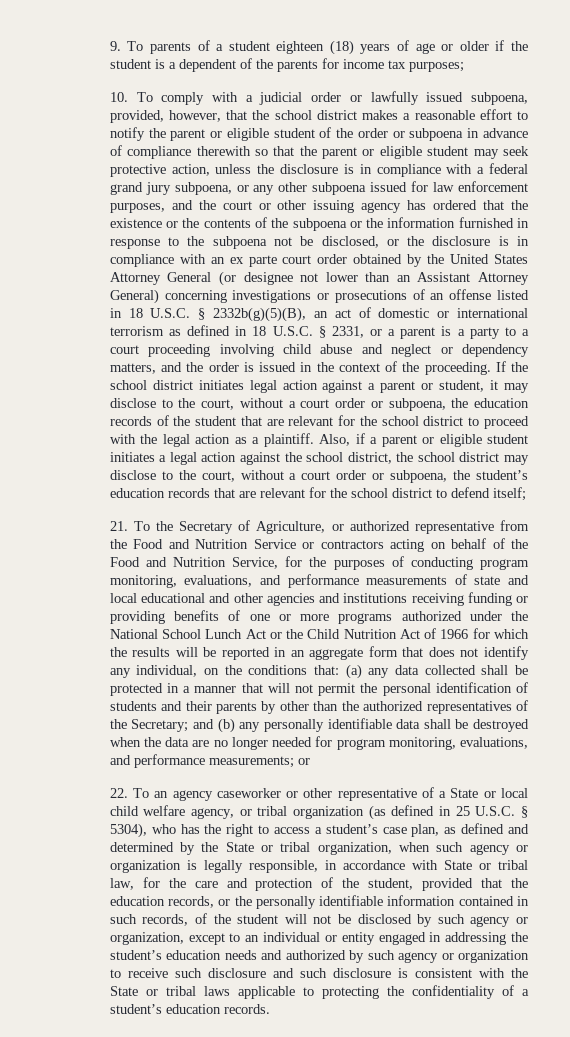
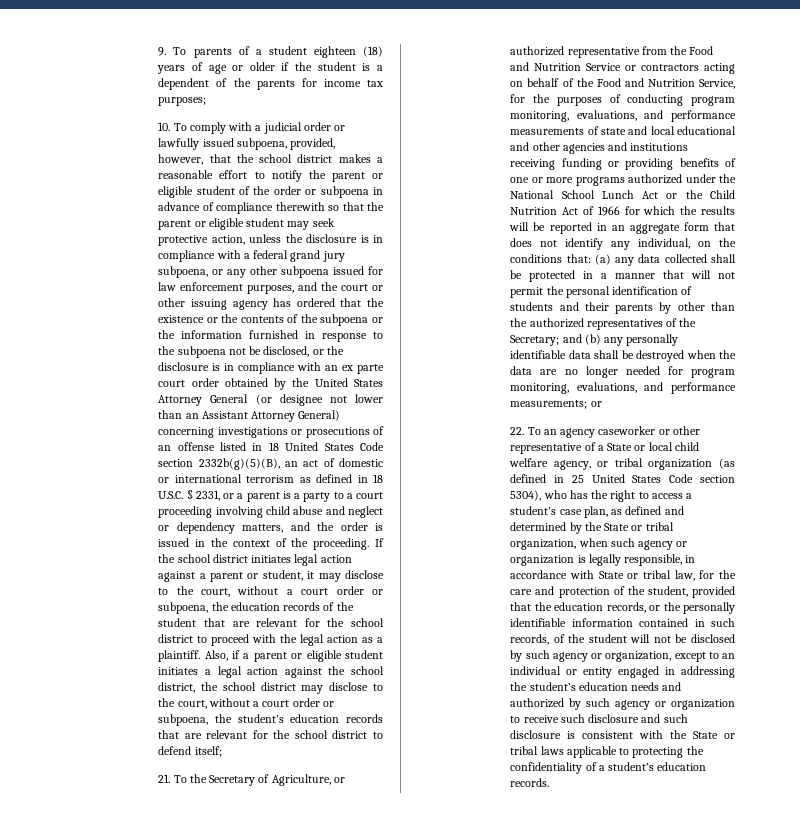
- 10. To comply with a judicial order or lawfully issued subpoena, provided, however, that the school district makes a reasonable effort to notify the parent or eligible student of the order or subpoena in advance of compliance therewith so that the parent or eligible student may seek protective action, unless the disclosure is in compliance with a federal grand jury subpoena, or any other subpoena issued for law enforcement purposes, and the court or other issuing agency has ordered that the existence or the contents of the subpoena or the information furnished in response to the subpoena not be disclosed, or the disclosure is in compliance with an ex parte court order obtained by the United States Attorney General (or designee not lower than an Assistant Attorney General) concerning investigations or prosecutions of an offense listed in 18 U.S.C. § 2332b(g)(5)(B), an act of domestic or international terrorism as defined in 18 U.S.C. § 2331, or a parent is a party to a court proceeding involving child abuse and neglect or dependency matters, and the order is issued in the context of the proceeding.
+ 10. To comply with a judicial order or lawfully issued subpoena, provided, however, that the school district makes a reasonable effort to notify the parent or eligible student of the order or subpoena in advance of compliance therewith so that the parent or eligible student may seek protective action, unless the disclosure is in compliance with a federal grand jury subpoena, or any other subpoena issued for law enforcement purposes, and the court or other issuing agency has ordered that the existence or the contents of the subpoena or the information furnished in response to the subpoena not be disclosed, or the disclosure is in compliance with an ex parte court order obtained by the United States Attorney General (or designee not lower than an Assistant Attorney General) concerning investigations or prosecutions of an offense listed in 18 United States Code section 2332b(g)(5)(B), an act of domestic or international terrorism as defined in 18 U.S.C. § 2331, or a parent is a party to a court proceeding involving child abuse and neglect or dependency matters, and the order is issued in the context of the proceeding.
- 22. To an agency caseworker or other representative of a State or local child welfare agency, or tribal organization (as defined in 25 U.S.C. § 5304), who has the right to access a student’s case plan, as defined and determined by the State or tribal organization, when such agency or organization is legally responsible, in accordance with State or tribal law, for the care and protection of the student, provided that the education records, or the personally identifiable information contained in such records, of the student will not be disclosed by such agency or organization, except to an individual or entity engaged in addressing the student’s education needs and authorized by such agency or organization to receive such disclosure and such disclosure is consistent with the State or tribal laws applicable to protecting the confidentiality of a student’s education records.
+ 22. To an agency caseworker or other representative of a State or local child welfare agency, or tribal organization (as defined in 25 United States Code section 5304), who has the right to access a student’s case plan, as defined and determined by the State or tribal organization, when such agency or organization is legally responsible, in accordance with State or tribal law, for the care and protection of the student, provided that the education records, or the personally identifiable information contained in such records, of the student will not be disclosed by such agency or organization, except to an individual or entity engaged in addressing the student’s education needs and authorized by such agency or organization to receive such disclosure and such disclosure is consistent with the State or tribal laws applicable to protecting the confidentiality of a student’s education records.

